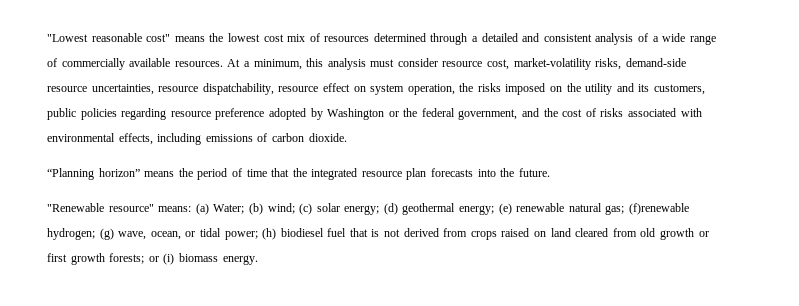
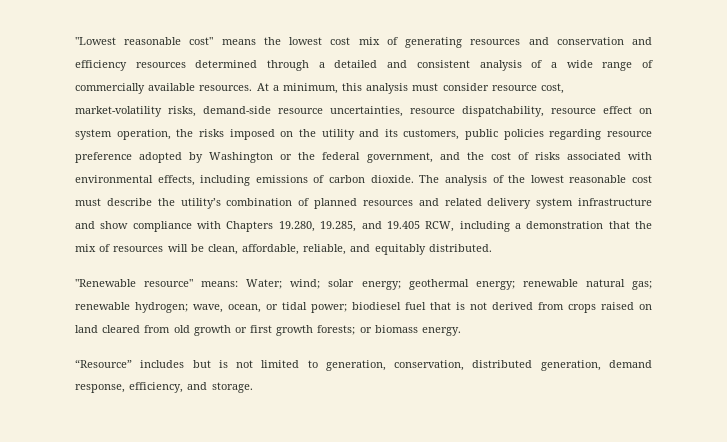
- "Lowest reasonable cost" means the lowest cost mix of resources determined through a detailed and consistent analysis of a wide range of commercially available resources.
+ "Lowest reasonable cost" means the lowest cost mix of generating resources and conservation and efficiency resources determined through a detailed and consistent analysis of a wide range of commercially available resources.
- At a minimum, this analysis must consider resource cost, market-volatility risks, demand-side resource uncertainties, resource dispatchability, resource effect on system operation, the risks imposed on the utility and its customers, public policies regarding resource preference adopted by Washington or the federal government, and the cost of risks associated with environmental effects, including emissions of carbon dioxide.
- “Planning horizon” means the period of time that the integrated resource plan forecasts into the future.
- "Renewable resource" means: (a) Water; (b) wind; (c) solar energy;
+ At a minimum, this analysis must consider resource cost, market-volatility risks, demand-side resource uncertainties, resource dispatchability, resource effect on system operation, the risks imposed on the utility and its customers, public policies regarding resource preference adopted by Washington or the federal government, and the cost of risks associated with environmental effects, including emissions of carbon dioxide. The analysis of the lowest reasonable cost must describe the utility’s combination of planned resources and related delivery system infrastructure and show compliance with Chapters 19.280, 19.285, and 19.405 RCW, including a demonstration that the mix of resources will be clean, affordable, reliable, and equitably distributed.
+ "Renewable resource" means: Water; wind; solar energy;
- (d) geothermal energy;
+ geothermal energy;
- (e) renewable natural gas;
+ renewable natural gas;
- (f)renewable hydrogen; (g) wave, ocean, or tidal power;
+ renewable hydrogen; wave, ocean, or tidal power;
- (h) biodiesel fuel that is not derived from crops raised on land cleared from old growth or first growth forests;
+ biodiesel fuel that is not derived from crops raised on land cleared from old growth or first growth forests;
- or (i) biomass energy.
+ or biomass energy.
+ “Resource” includes but is not limited to generation, conservation, distributed generation, demand response, efficiency, and storage.

